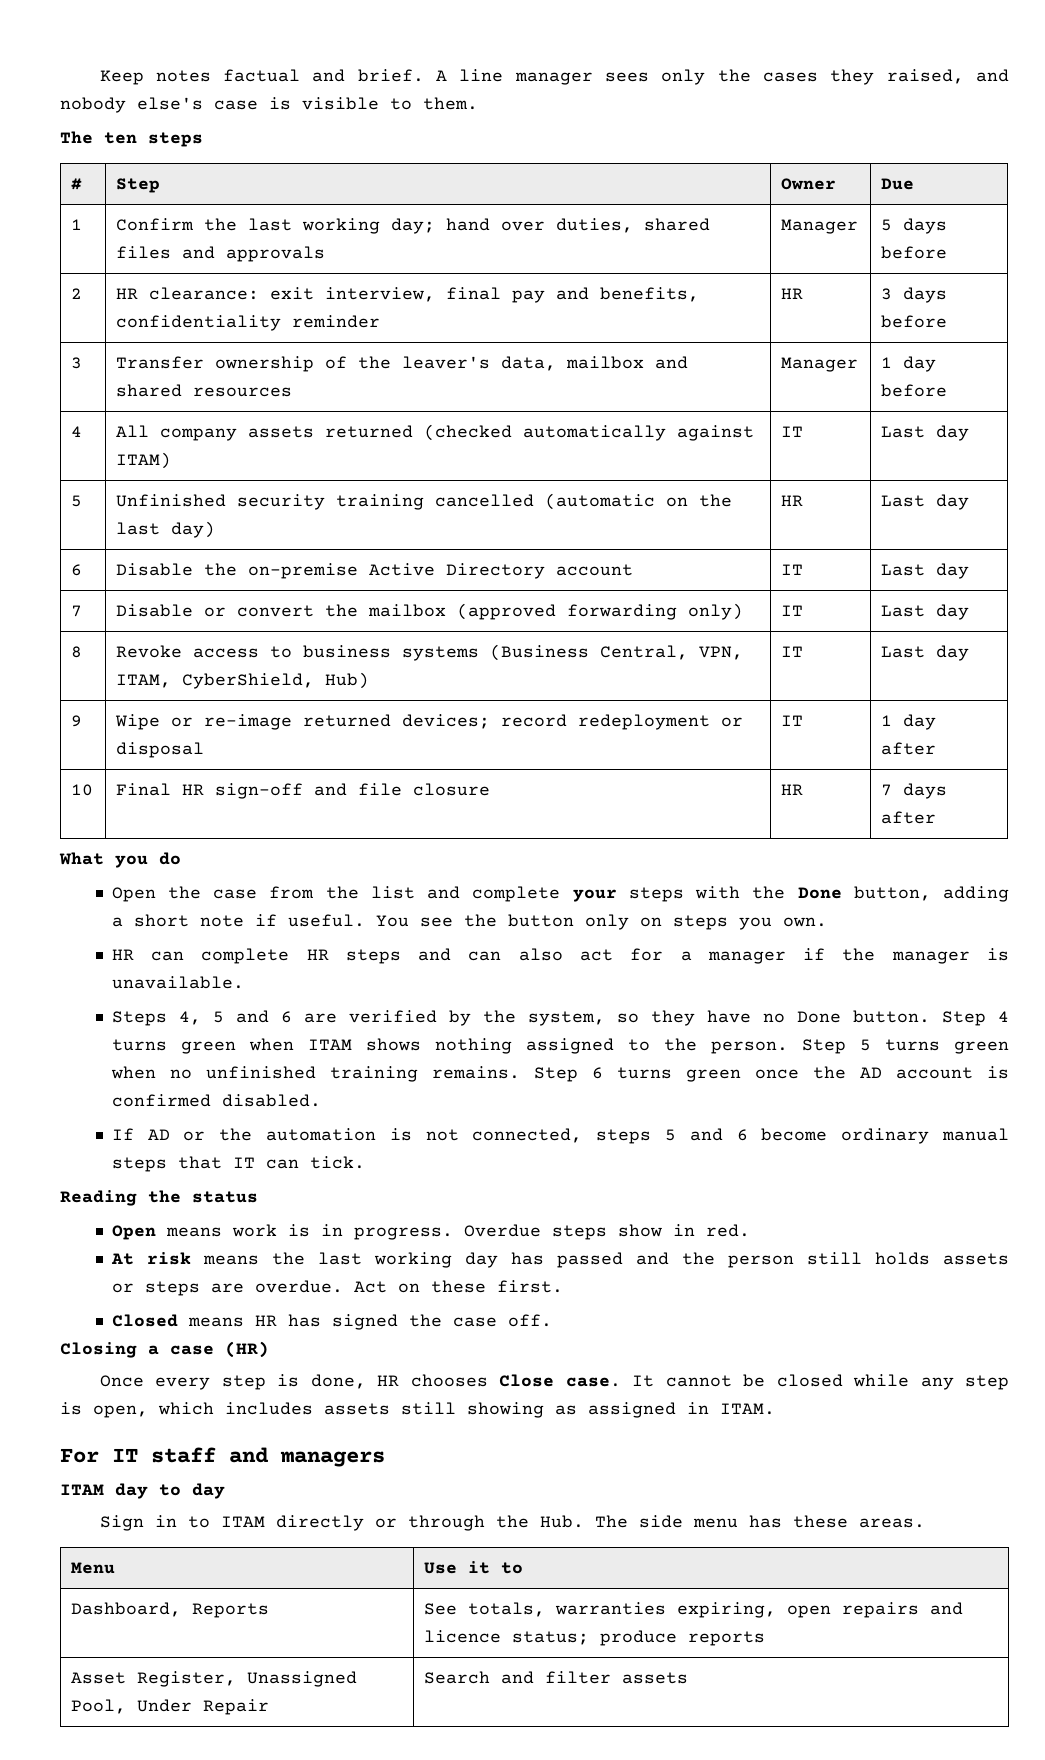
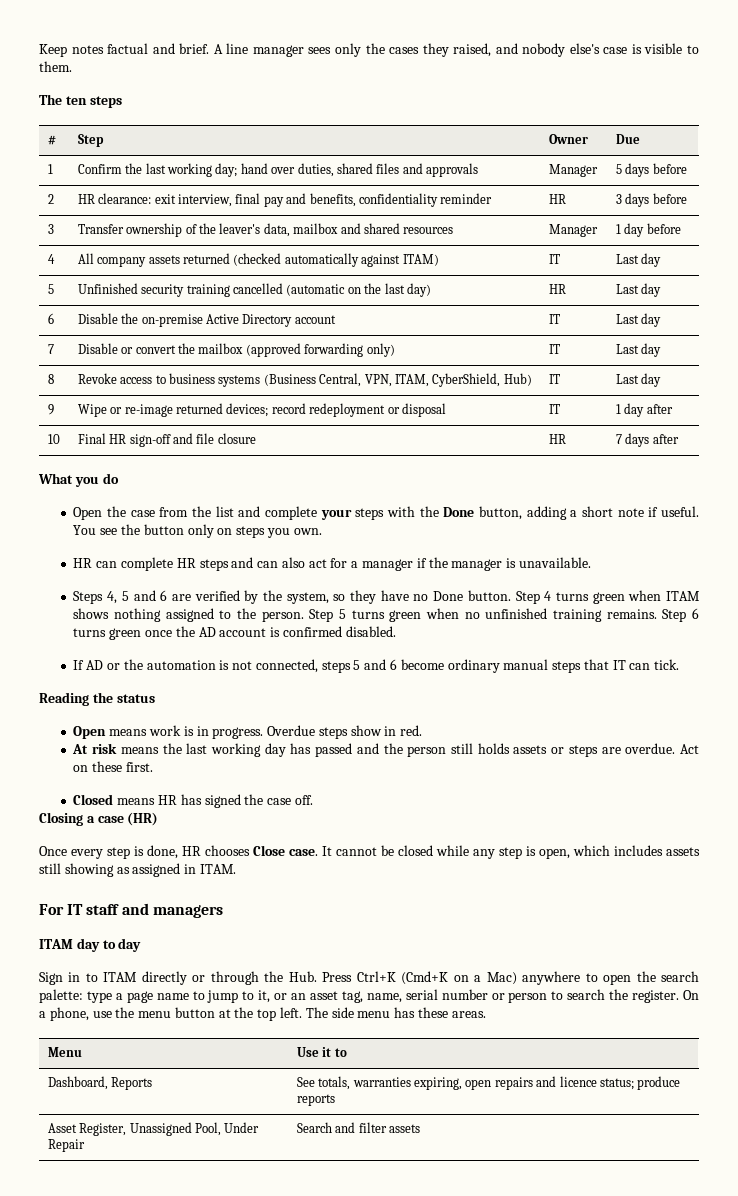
- Sign in to ITAM directly or through the Hub. The side menu has these areas.
+ Sign in to ITAM directly or through the Hub. Press Ctrl+K (Cmd+K on a Mac) anywhere to open the search palette: type a page name to jump to it, or an asset tag, name, serial number or person to search the register. On a phone, use the menu button at the top left. The side menu has these areas.

